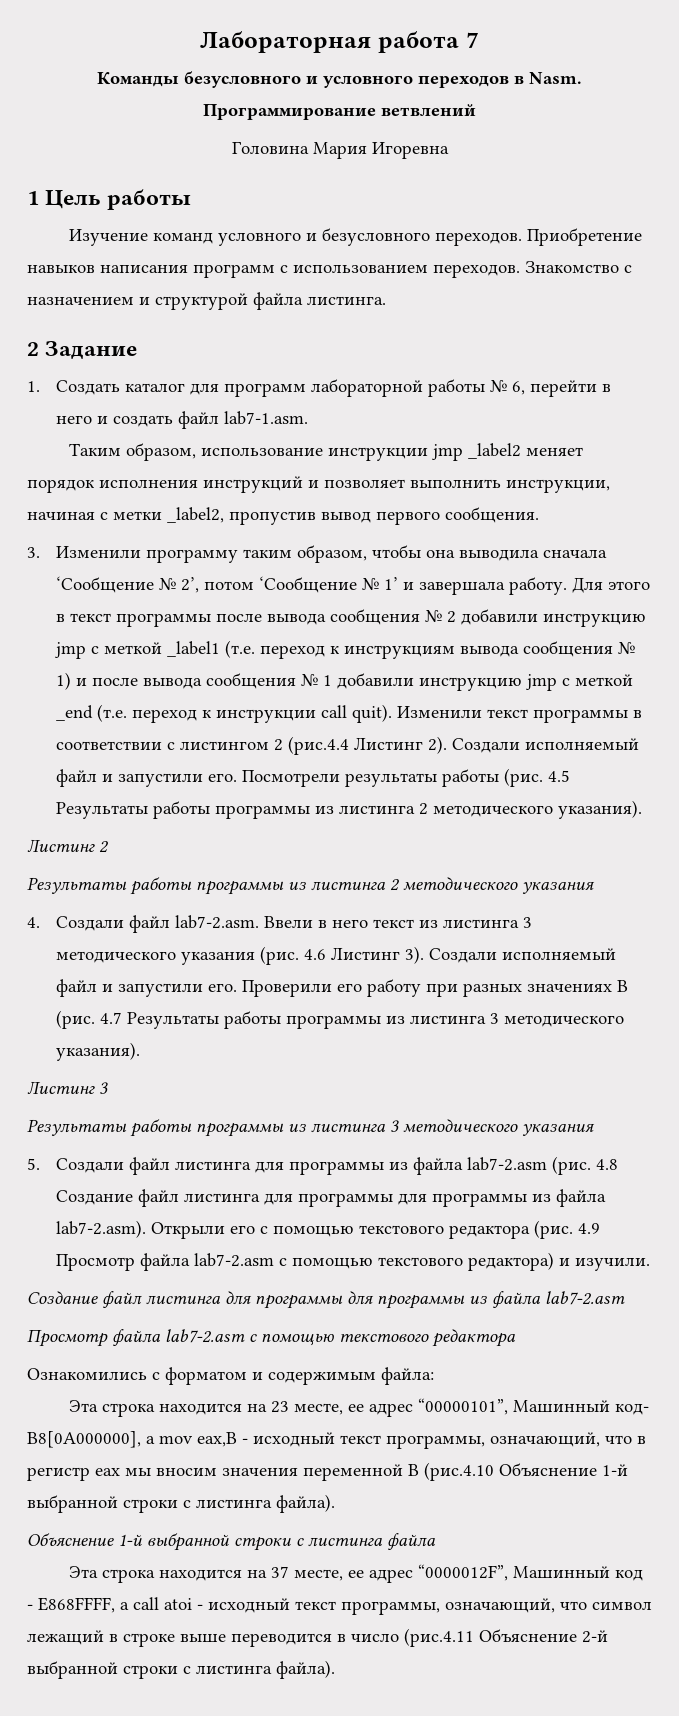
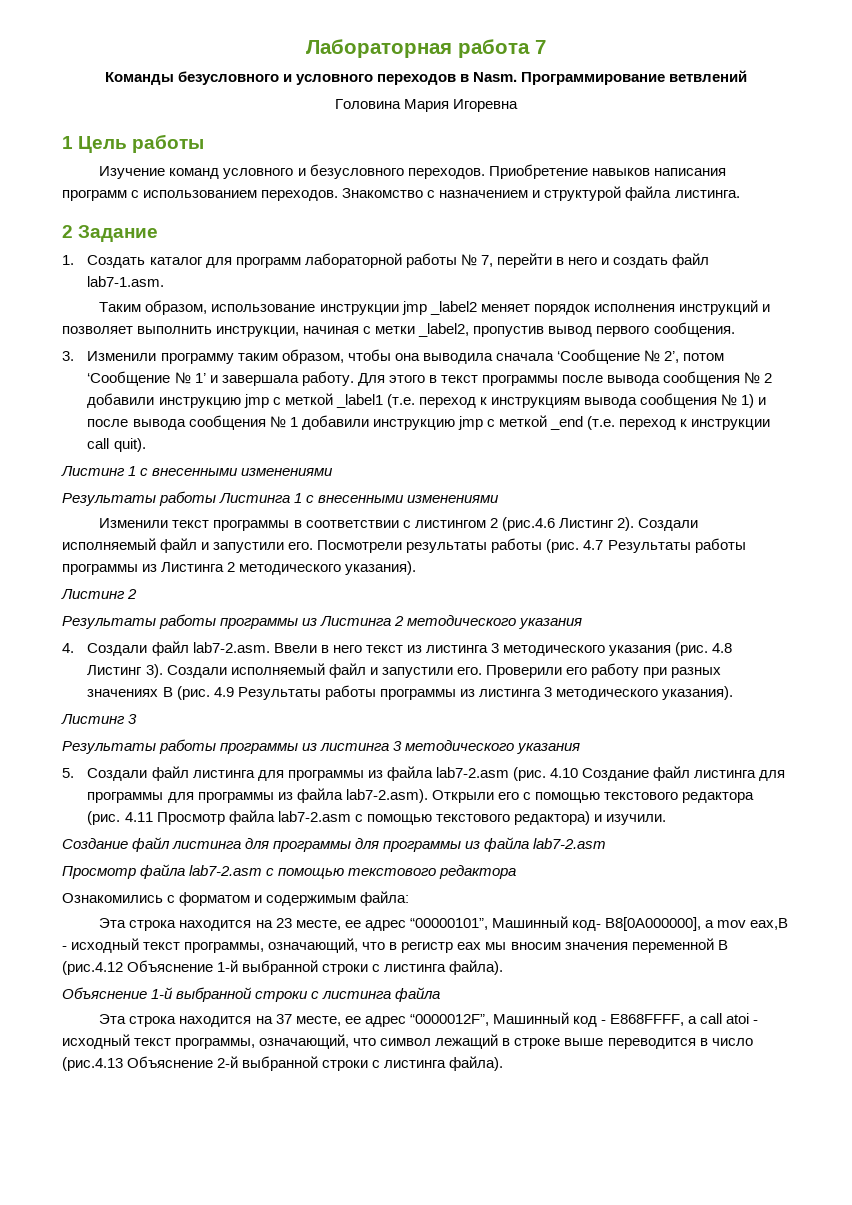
- 1. Создать каталог для программ лабораторной работы № 6, перейти в него и создать файл lab7-1.asm.
+ 1. Создать каталог для программ лабораторной работы № 7, перейти в него и создать файл lab7-1.asm.
- Для этого в текст программы после вывода сообщения № 2 добавили инструкцию jmp с меткой _label1 (т.е. переход к инструкциям вывода сообщения № 1) и после вывода сообщения № 1 добавили инструкцию jmp с меткой _end (т.е. переход к инструкции call quit). Изменили текст программы в соответствии с листингом 2 (рис.4.4 Листинг 2).
+ Для этого в текст программы после вывода сообщения № 2 добавили инструкцию jmp с меткой _label1 (т.е. переход к инструкциям вывода сообщения № 1) и после вывода сообщения № 1 добавили инструкцию jmp с меткой _end (т.е. переход к инструкции call quit).
+ Листинг 1 с внесенными изменениями
+ Результаты работы Листинга 1 с внесенными изменениями
+ Изменили текст программы в соответствии с листингом 2 (рис.4.6 Листинг 2).
- 4.5 Результаты работы программы из листинга 2 методического указания).
+ 4.7 Результаты работы программы из Листинга 2 методического указания).
- Результаты работы программы из листинга 2 методического указания
+ Результаты работы программы из Листинга 2 методического указания
- 4.6 Листинг 3).
+ 4.8 Листинг 3).
- 4.7 Результаты работы программы из листинга 3 методического указания).
+ 4.9 Результаты работы программы из листинга 3 методического указания).
- 4.8 Создание файл листинга для программы для программы из файла lab7-2.asm). Открыли его с помощью текстового редактора (рис.
+ 4.10 Создание файл листинга для программы для программы из файла lab7-2.asm). Открыли его с помощью текстового редактора (рис.
- 4.9 Просмотр файла lab7-2.asm с помощью текстового редактора) и изучили.
+ 4.11 Просмотр файла lab7-2.asm с помощью текстового редактора) и изучили.
- Эта строка находится на 23 месте, ее адрес “00000101”, Машинный код- В8[0A000000], а mov eax,B - исходный текст программы, означающий, что в регистр eax мы вносим значения переменной B (рис.4.10 Объяснение 1-й выбранной строки с листинга файла).
+ Эта строка находится на 23 месте, ее адрес “00000101”, Машинный код- В8[0A000000], а mov eax,B - исходный текст программы, означающий, что в регистр eax мы вносим значения переменной B (рис.4.12 Объяснение 1-й выбранной строки с листинга файла).
- Эта строка находится на 37 месте, ее адрес “0000012F”, Машинный код - E868FFFF, а call atoi - исходный текст программы, означающий, что символ лежащий в строке выше переводится в число (рис.4.11 Объяснение 2-й выбранной строки с листинга файла).
+ Эта строка находится на 37 месте, ее адрес “0000012F”, Машинный код - E868FFFF, а call atoi - исходный текст программы, означающий, что символ лежащий в строке выше переводится в число (рис.4.13 Объяснение 2-й выбранной строки с листинга файла).

